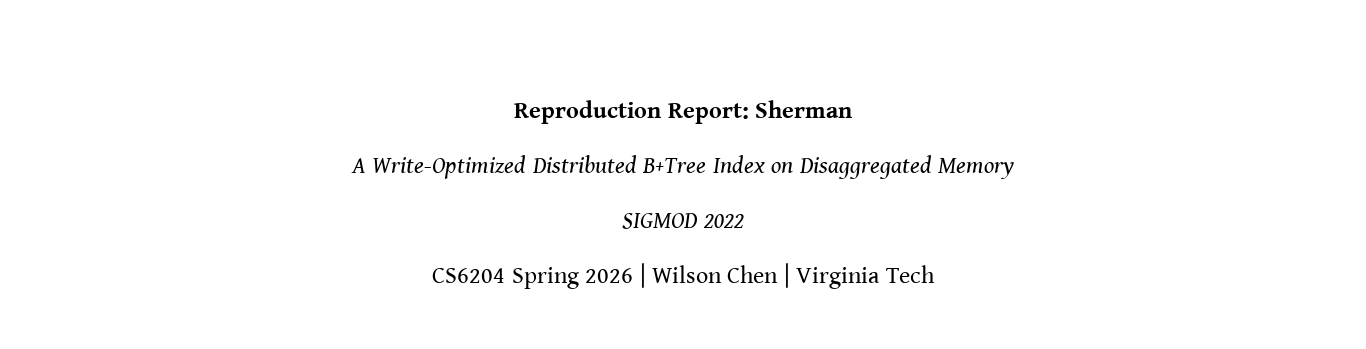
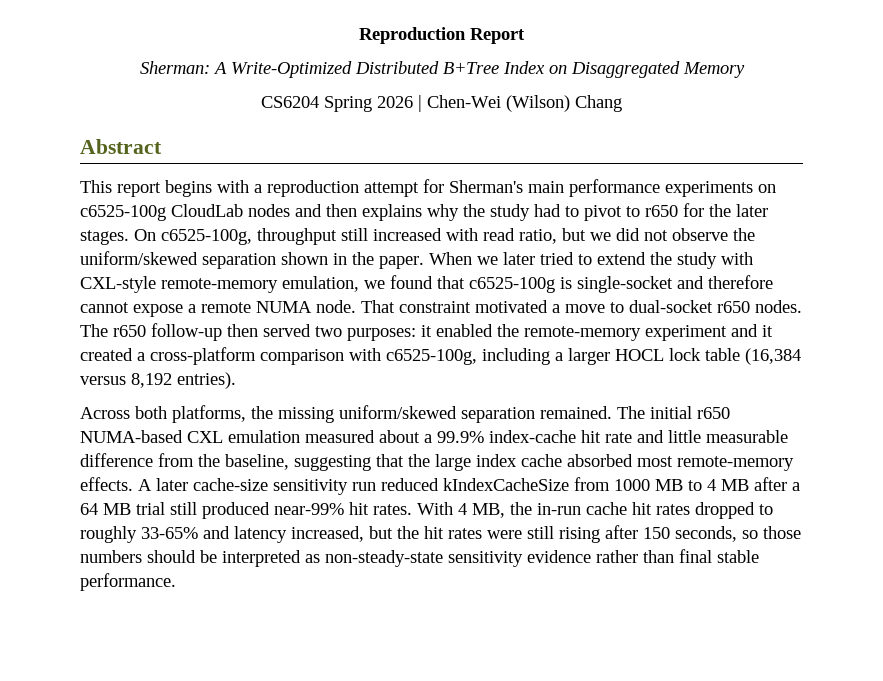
- Reproduction Report: Sherman
- A Write-Optimized Distributed B+Tree Index on Disaggregated Memory
+ Reproduction Report
+ Sherman: A Write-Optimized Distributed B+Tree Index on Disaggregated Memory
- SIGMOD 2022
- CS6204 Spring 2026 | Wilson Chen | Virginia Tech
+ CS6204 Spring 2026 | Chen-Wei (Wilson) Chang
+ Abstract
+ This report begins with a reproduction attempt for Sherman's main performance experiments on c6525-100g CloudLab nodes and then explains why the study had to pivot to r650 for the later stages. On c6525-100g, throughput still increased with read ratio, but we did not observe the uniform/skewed separation shown in the paper. When we later tried to extend the study with CXL-style remote-memory emulation, we found that c6525-100g is single-socket and therefore cannot expose a remote NUMA node. That constraint motivated a move to dual-socket r650 nodes. The r650 follow-up then served two purposes: it enabled the remote-memory experiment and it created a cross-platform comparison with c6525-100g, including a larger HOCL lock table (16,384 versus 8,192 entries).
+ Across both platforms, the missing uniform/skewed separation remained. The initial r650 NUMA-based CXL emulation measured about a 99.9% index-cache hit rate and little measurable difference from the baseline, suggesting that the large index cache absorbed most remote-memory effects. A later cache-size sensitivity run reduced kIndexCacheSize from 1000 MB to 4 MB after a 64 MB trial still produced near-99% hit rates. With 4 MB, the in-run cache hit rates dropped to roughly 33-65% and latency increased, but the hit rates were still rising after 150 seconds, so those numbers should be interpreted as non-steady-state sensitivity evidence rather than final stable performance.

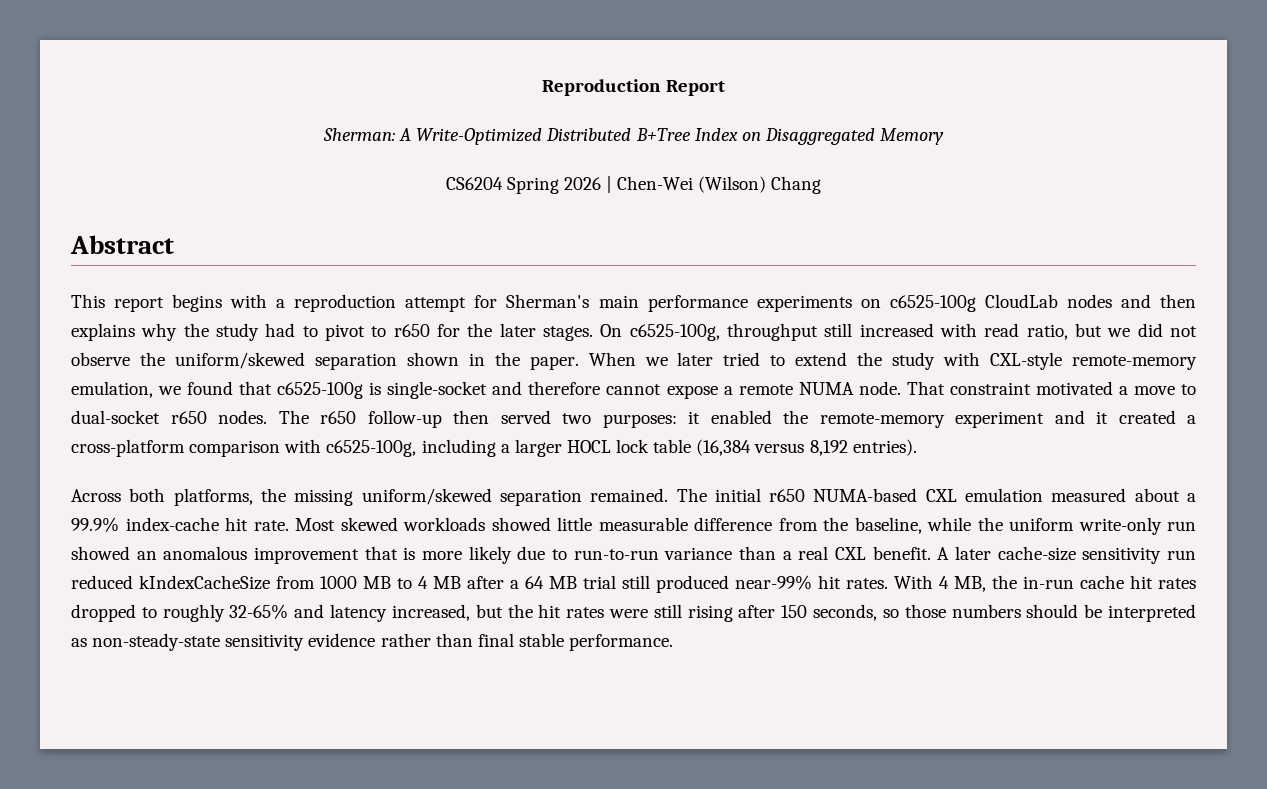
- The initial r650 NUMA-based CXL emulation measured about a 99.9% index-cache hit rate and little measurable difference from the baseline, suggesting that the large index cache absorbed most remote-memory effects.
+ The initial r650 NUMA-based CXL emulation measured about a 99.9% index-cache hit rate. Most skewed workloads showed little measurable difference from the baseline, while the uniform write-only run showed an anomalous improvement that is more likely due to run-to-run variance than a real CXL benefit.
- With 4 MB, the in-run cache hit rates dropped to roughly 33-65% and latency increased, but the hit rates were still rising after 150 seconds, so those numbers should be interpreted as non-steady-state sensitivity evidence rather than final stable performance.
+ With 4 MB, the in-run cache hit rates dropped to roughly 32-65% and latency increased, but the hit rates were still rising after 150 seconds, so those numbers should be interpreted as non-steady-state sensitivity evidence rather than final stable performance.

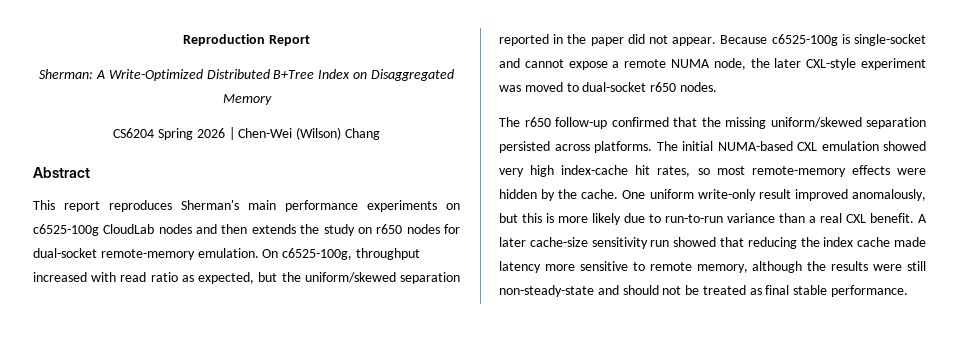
- This report begins with a reproduction attempt for Sherman's main performance experiments on c6525-100g CloudLab nodes and then explains why the study had to pivot to r650 for the later stages.
+ This report reproduces Sherman's main performance experiments on c6525-100g CloudLab nodes and then extends the study on r650 nodes for dual-socket remote-memory emulation.
- On c6525-100g, throughput still increased with read ratio, but we did not observe the uniform/skewed separation shown in the paper. When we later tried to extend the study with CXL-style remote-memory emulation, we found that c6525-100g is single-socket and therefore cannot expose a remote NUMA node. That constraint motivated a move to dual-socket r650 nodes. The r650 follow-up then served two purposes: it enabled the remote-memory experiment and it created a cross-platform comparison with c6525-100g, including a larger HOCL lock table (16,384 versus 8,192 entries).
- Across both platforms, the missing uniform/skewed separation remained.
+ On c6525-100g, throughput increased with read ratio as expected, but the uniform/skewed separation reported in the paper did not appear. Because c6525-100g is single-socket and cannot expose a remote NUMA node, the later CXL-style experiment was moved to dual-socket r650 nodes.
+ The r650 follow-up confirmed that the missing uniform/skewed separation persisted across platforms.
- The initial r650 NUMA-based CXL emulation measured about a 99.9% index-cache hit rate. Most skewed workloads showed little measurable difference from the baseline, while the uniform write-only run showed an anomalous improvement that is more likely due to run-to-run variance than a real CXL benefit.
+ The initial NUMA-based CXL emulation showed very high index-cache hit rates, so most remote-memory effects were hidden by the cache. One uniform write-only result improved anomalously, but this is more likely due to run-to-run variance than a real CXL benefit.
- A later cache-size sensitivity run reduced kIndexCacheSize from 1000 MB to 4 MB after a 64 MB trial still produced near-99% hit rates. With 4 MB, the in-run cache hit rates dropped to roughly 32-65% and latency increased, but the hit rates were still rising after 150 seconds, so those numbers should be interpreted as non-steady-state sensitivity evidence rather than final stable performance.
+ A later cache-size sensitivity run showed that reducing the index cache made latency more sensitive to remote memory, although the results were still non-steady-state and should not be treated as final stable performance.

